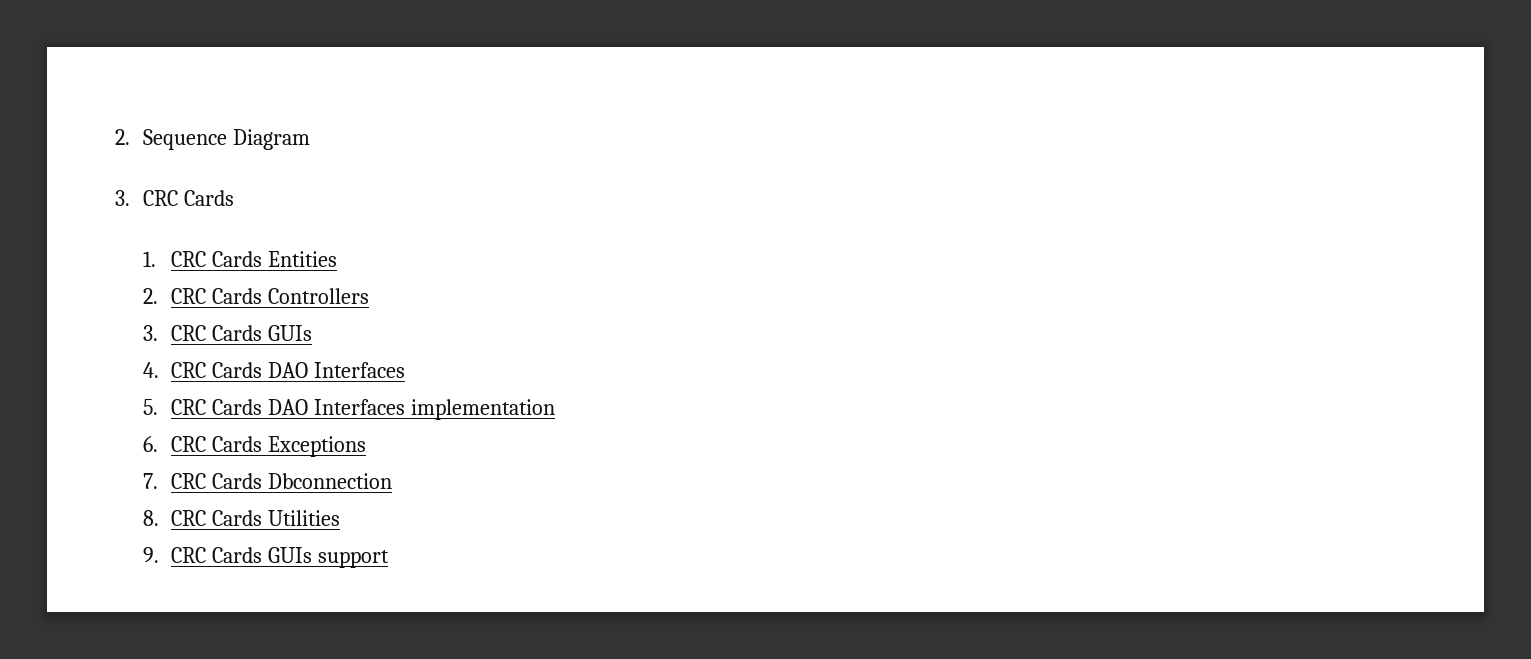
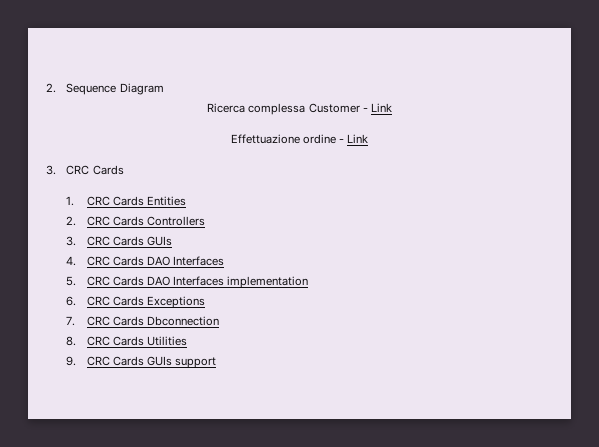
+ Ricerca complessa Customer - Link
+ Effettuazione ordine - Link

